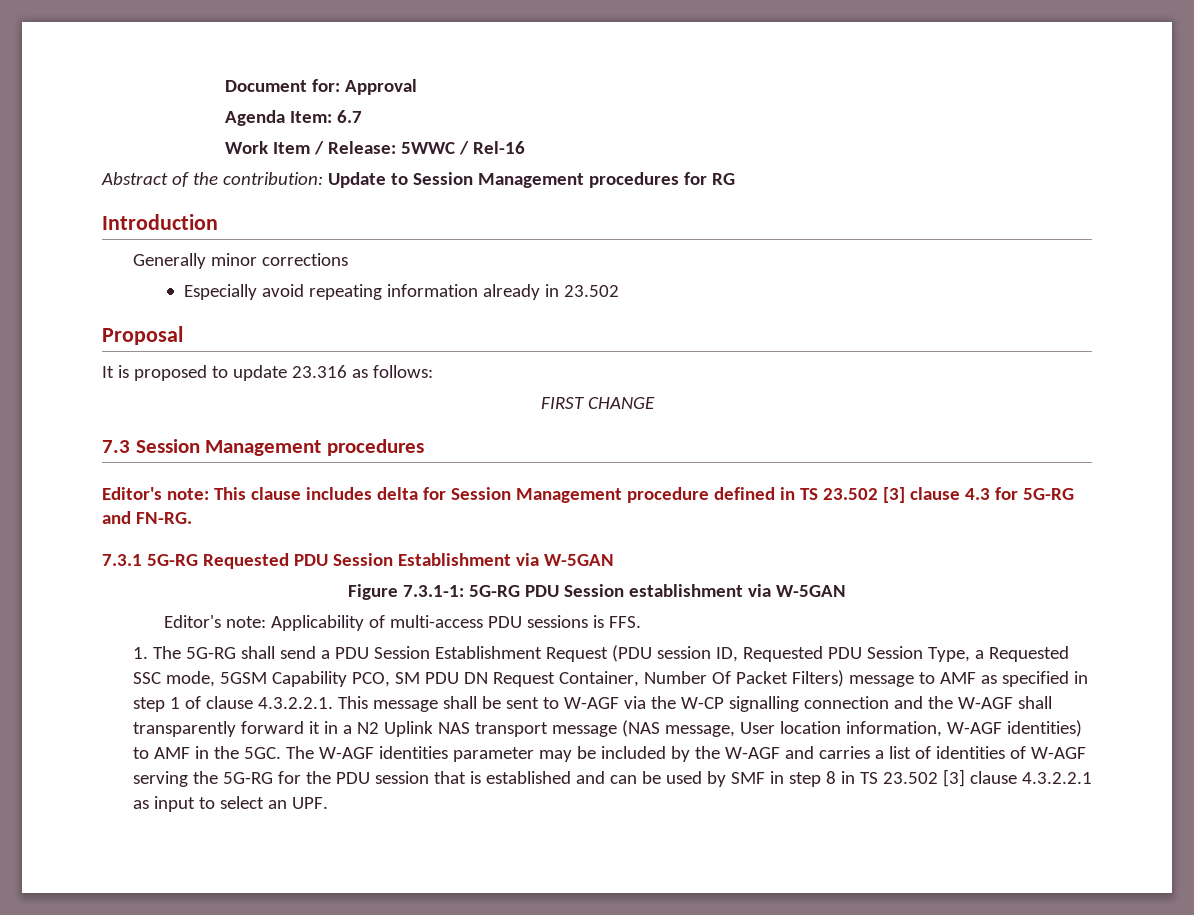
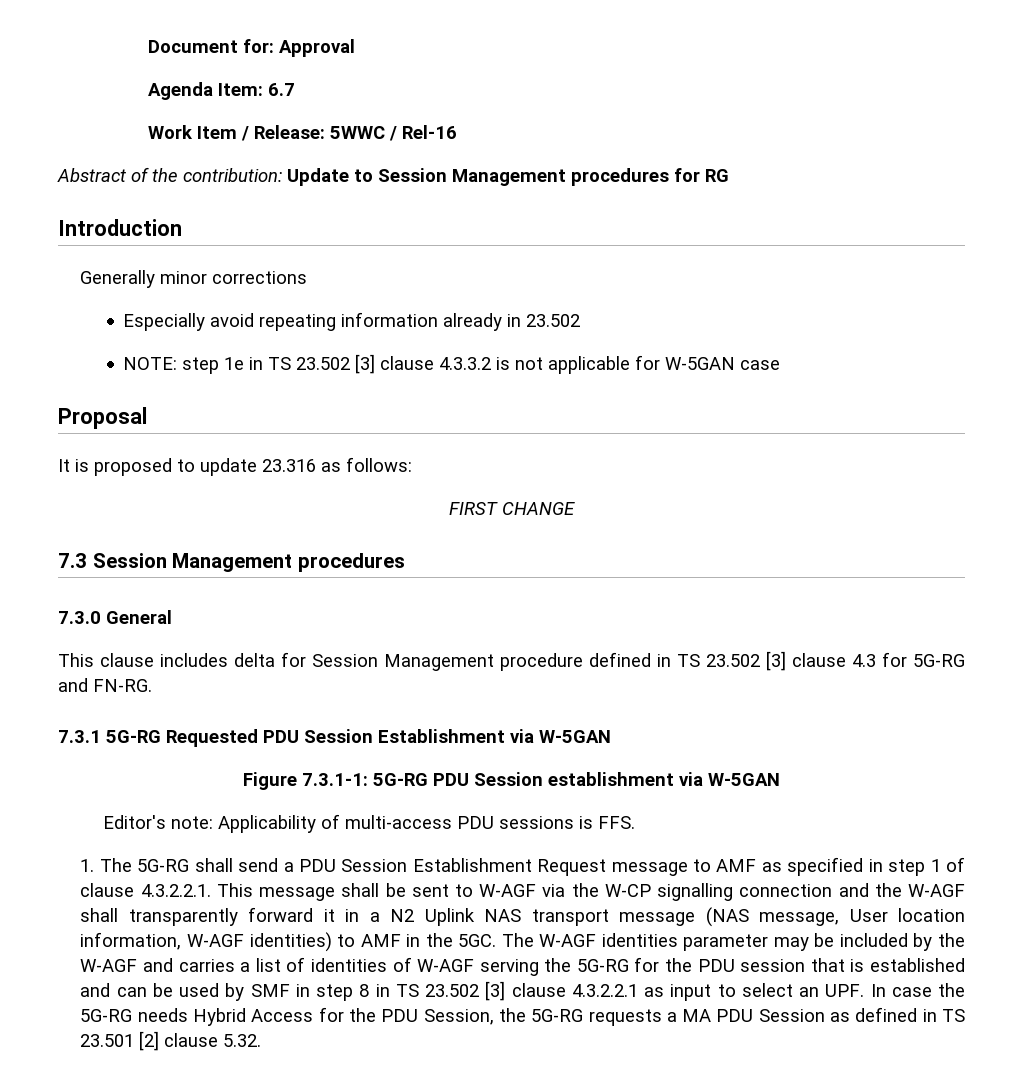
+ NOTE: step 1e in TS 23.502 [3] clause 4.3.3.2 is not applicable for W-5GAN case
- Editor's note: This clause includes delta for Session Management procedure defined in TS 23.502 [3] clause 4.3 for 5G-RG and FN-RG.
+ 7.3.0 General
+ This clause includes delta for Session Management procedure defined in TS 23.502 [3] clause 4.3 for 5G-RG and FN-RG.
- 1. The 5G-RG shall send a PDU Session Establishment Request (PDU session ID, Requested PDU Session Type, a Requested SSC mode, 5GSM Capability PCO, SM PDU DN Request Container, Number Of Packet Filters) message to AMF as specified in step 1 of clause 4.3.2.2.1. This message shall be sent to W-AGF via the W-CP signalling connection and the W-AGF shall transparently forward it in a N2 Uplink NAS transport message (NAS message, User location information, W-AGF identities) to AMF in the 5GC.
+ 1. The 5G-RG shall send a PDU Session Establishment Request message to AMF as specified in step 1 of clause 4.3.2.2.1. This message shall be sent to W-AGF via the W-CP signalling connection and the W-AGF shall transparently forward it in a N2 Uplink NAS transport message (NAS message, User location information, W-AGF identities) to AMF in the 5GC.
- The W-AGF identities parameter may be included by the W-AGF and carries a list of identities of W-AGF serving the 5G-RG for the PDU session that is established and can be used by SMF in step 8 in TS 23.502 [3] clause 4.3.2.2.1 as input to select an UPF.
+ The W-AGF identities parameter may be included by the W-AGF and carries a list of identities of W-AGF serving the 5G-RG for the PDU session that is established and can be used by SMF in step 8 in TS 23.502 [3] clause 4.3.2.2.1 as input to select an UPF. In case the 5G-RG needs Hybrid Access for the PDU Session, the 5G-RG requests a MA PDU Session as defined in TS 23.501 [2] clause 5.32.

